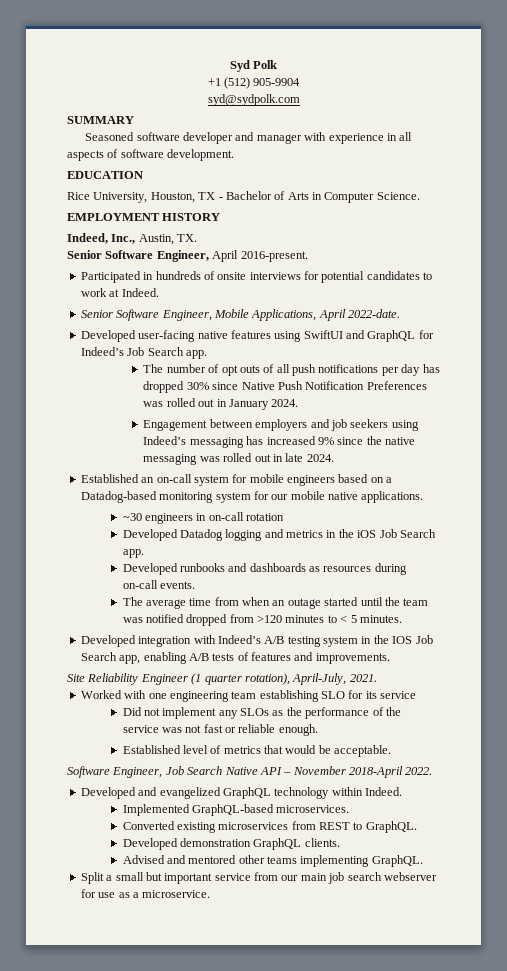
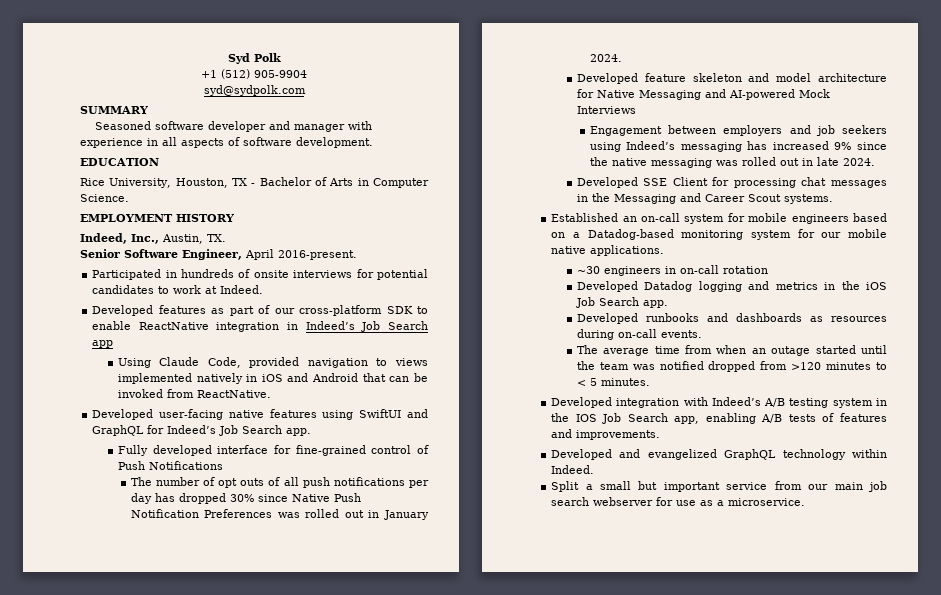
- Senior Software Engineer, Mobile Applications, April 2022-date.
+ Developed features as part of our cross-platform SDK to enable ReactNative integration in Indeed’s Job Search app
+ Using Claude Code, provided navigation to views implemented natively in iOS and Android that can be invoked from ReactNative.
+ Fully developed interface for fine-grained control of Push Notifications
+ Developed feature skeleton and model architecture for Native Messaging and AI-powered Mock Interviews
+ Developed SSE Client for processing chat messages in the Messaging and Career Scout systems.
- Site Reliability Engineer (1 quarter rotation), April-July, 2021.
- Worked with one engineering team establishing SLO for its service
- Did not implement any SLOs as the performance of the service was not fast or reliable enough.
- Established level of metrics that would be acceptable.
- Software Engineer, Job Search Native API – November 2018-April 2022.
- Implemented GraphQL-based microservices.
- Converted existing microservices from REST to GraphQL.
- Developed demonstration GraphQL clients.
- Advised and mentored other teams implementing GraphQL.

